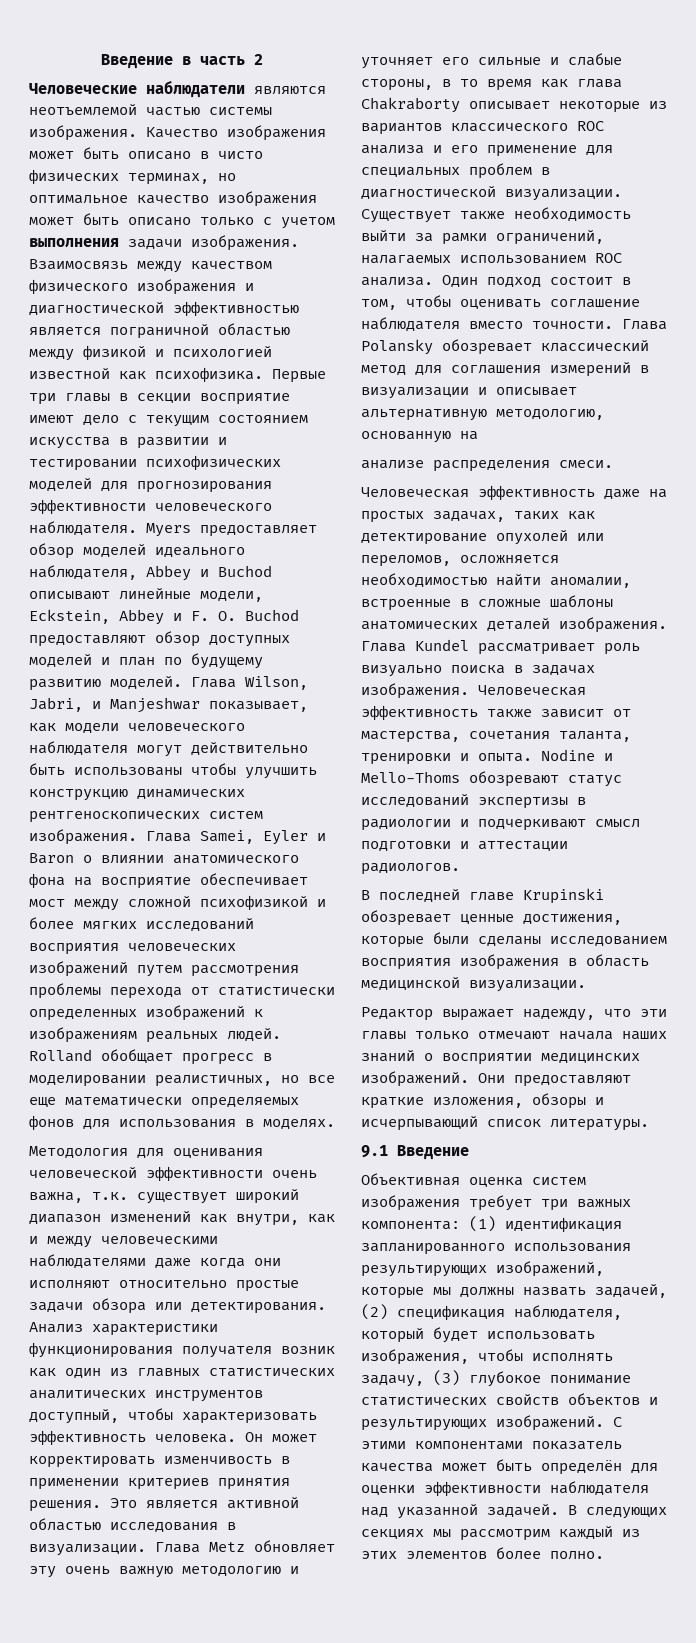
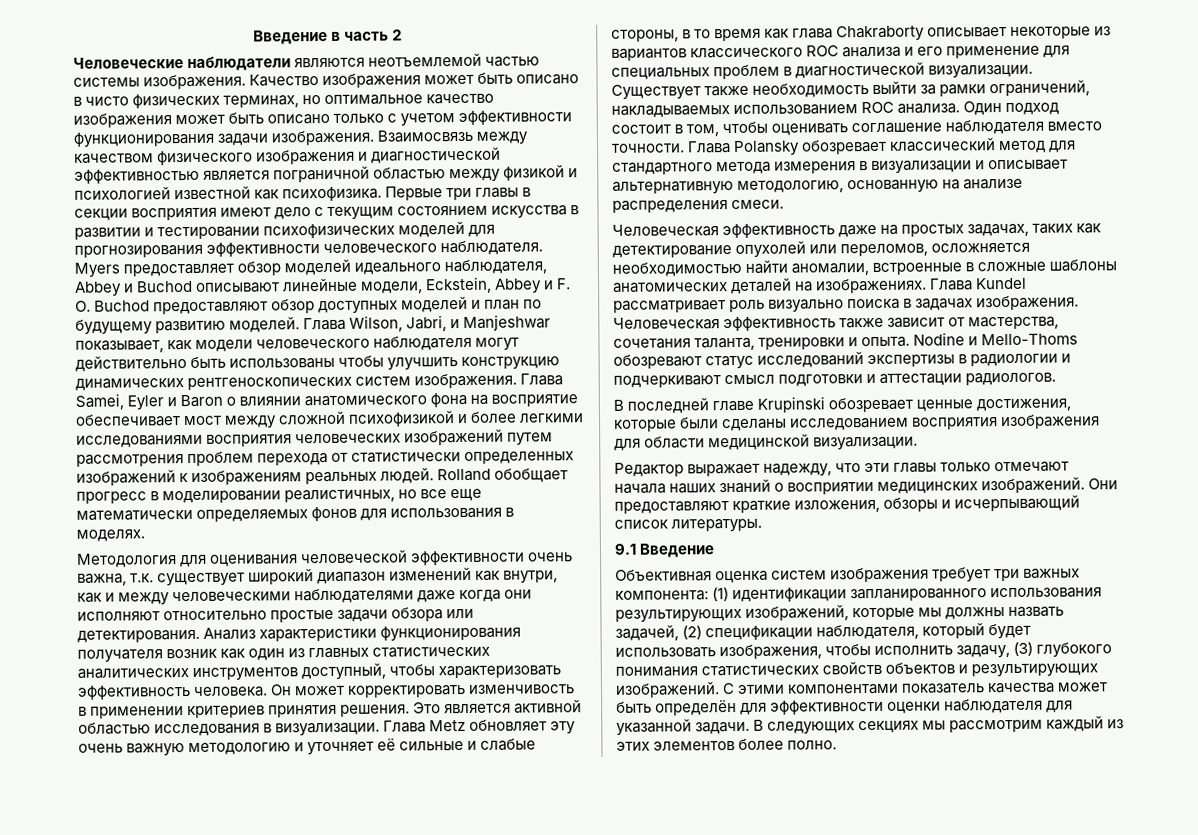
- Качество изображения может быть описано в чисто физических терминах, но оптимальное качество изображения может быть описано только с учетом выполнения задачи изображения.
+ Качество изображения может быть описано в чисто физических терминах, но оптимальное качество изображения может быть описано только с учетом эффективности функционирования задачи изображения.
- Первые три главы в секции восприятие имеют дело с текущим состоянием искусства в развитии и тестировании психофизических моделей для прогнозирования эффективности человеческого наблюдателя.
+ Первые три главы в секции восприятия имеют дело с текущим состоянием искусства в развитии и тестировании психофизических моделей для прогнозирования эффективности человеческого наблюдателя.
- Глава Samei, Eyler и Baron о влиянии анатомического фона на восприятие обеспечивает мост между сложной психофизикой и более мягких исследований восприятия человеческих изображений путем рассмотрения проблемы перехода от статистически определенных изображений к изображениям реальных людей.
+ Глава Samei, Eyler и Baron о влиянии анатомического фона на восприятие обеспечивает мост между сложной психофизикой и более легкими исследованиями восприятия человеческих изображений путем рассмотрения проблем перехода от статистически определенных изображений к изображениям реальных людей.
- Глава Metz обновляет эту очень важную методологию и уточняет его сильные и слабые стороны, в то время как глава Chakraborty описывает некоторые из вариантов классического ROC анализа и его применение для специальных проблем в диагностической визуализации.
+ Глава Metz обновляет эту очень важную методологию и уточняет её сильные и слабые стороны, в то время как глава Chakraborty описывает некоторые из вариантов классического ROC анализа и его применение для специальных проблем в диагностической визуализации.
- Существует также необходимость выйти за рамки ограничений, налагаемых использованием ROC анализа.
+ Существует также необходимость выйти за рамки ограничений, накладываемых использованием ROC анализа.
- Глава Polansky обозревает классический метод для соглашения измерений в визуализации и описывает альтернативную методологию, основанную на
- анализе распределения смеси.
+ Глава Polansky обозревает классический метод для стандартного метода измерения в визуализации и описывает альтернативную методологию, основанную на анализе распределения смеси.
- Человеческая эффективность даже на простых задачах, таких как детектирование опухолей или переломов, осложняется необходимостью найти аномалии, встроенные в сложные шаблоны анатомических деталей изображения.
+ Человеческая эффективность даже на простых задачах, таких как детектирование опухолей или переломов, осложняется необходимостью найти аномалии, встроенные в сложные шаблоны анатомических деталей на изображениях.
- В последней главе Krupinski обозревает ценные достижения, которые были сделаны исследованием восприятия изображения в область медицинской визуализации.
+ В последней главе Krupinski обозревает ценные достижения, которые были сделаны исследованием восприятия изображения для области медицинской визуализации.
- Объективная оценка систем изображения требует три важных компонента: (1) идентификация запланированного использования результирующих изображений, которые мы должны назвать задачей, (2) спецификация наблюдателя, который будет использовать изображения, чтобы исполнять задачу, (3) глубокое понимание статистических свойств объектов и результирующих изображений.
+ Объективная оценка систем изображения требует три важных компонента: (1) идентификации запланированного использования результирующих изображений, которые мы должны назвать задачей, (2) спецификации наблюдателя, который будет использовать изображения, чтобы исполнить задачу, (3) глубокого понимания статистических свойств объектов и результирующих изображений.
- С этими компонентами показатель качества может быть определён для оценки эффективности наблюдателя над указанной задачей.
+ С этими компонентами показатель качества может быть определён для эффективности оценки наблюдателя для указанной задачи.

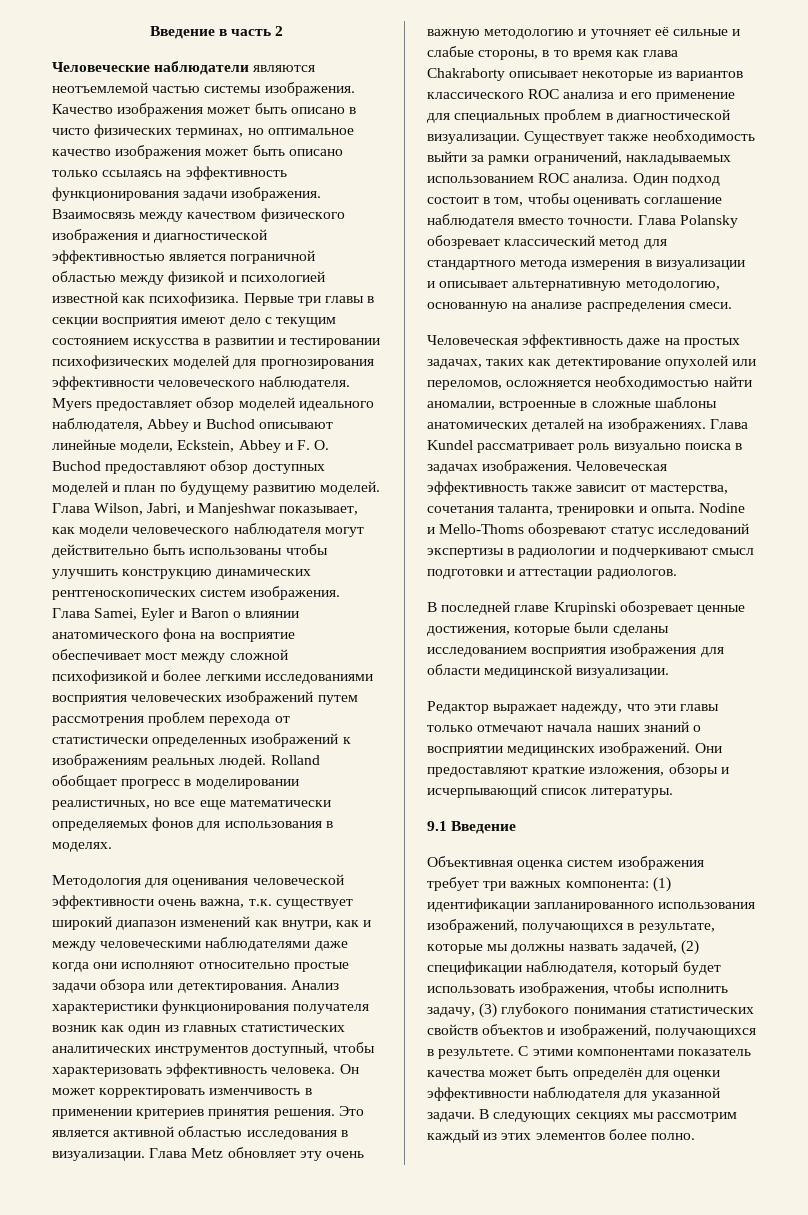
- Качество изображения может быть описано в чисто физических терминах, но оптимальное качество изображения может быть описано только с учетом эффективности функционирования задачи изображения.
+ Качество изображения может быть описано в чисто физических терминах, но оптимальное качество изображения может быть описано только ссылаясь на эффективность функционирования задачи изображения.
- Объективная оценка систем изображения требует три важных компонента: (1) идентификации запланированного использования результирующих изображений, которые мы должны назвать задачей, (2) спецификации наблюдателя, который будет использовать изображения, чтобы исполнить задачу, (3) глубокого понимания статистических свойств объектов и результирующих изображений.
+ Объективная оценка систем изображения требует три важных компонента: (1) идентификации запланированного использования изображений, получающихся в результате, которые мы должны назвать задачей, (2) спецификации наблюдателя, который будет использовать изображения, чтобы исполнить задачу, (3) глубокого понимания статистических свойств объектов и изображений, получающихся в результете.
- С этими компонентами показатель качества может быть определён для эффективности оценки наблюдателя для указанной задачи.
+ С этими компонентами показатель качества может быть определён для оценки эффективности наблюдателя для указанной задачи.

